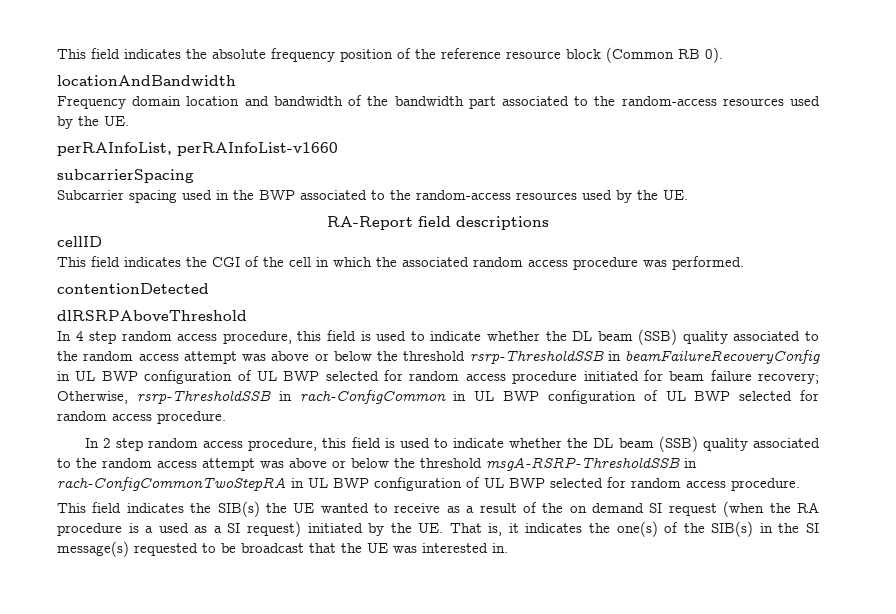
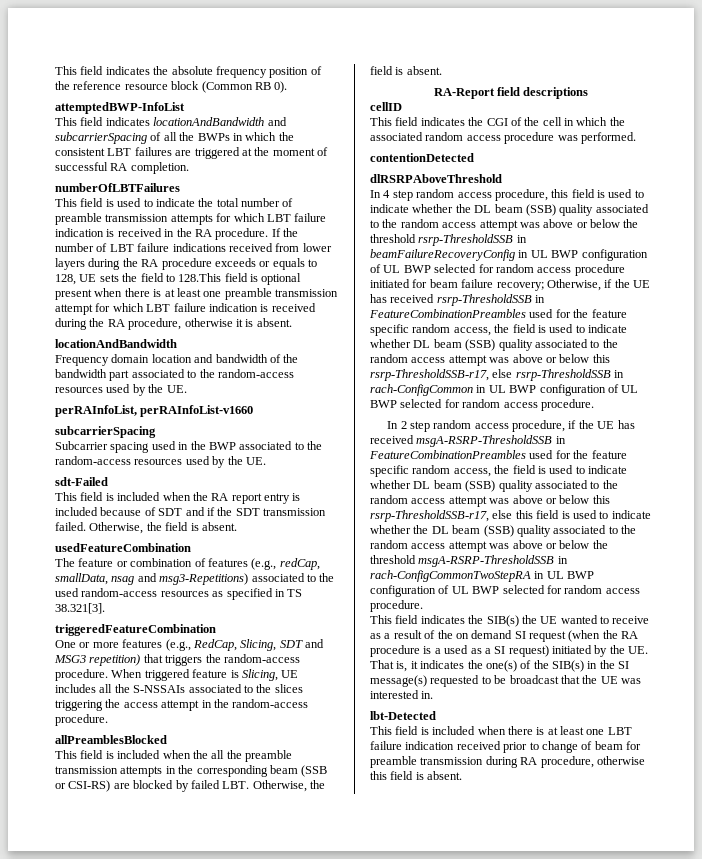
+ attemptedBWP-InfoList
+ This field indicates locationAndBandwidth and subcarrierSpacing of all the BWPs in which the consistent LBT failures are triggered at the moment of successful RA completion.
+ numberOfLBTFailures
+ This field is used to indicate the total number of preamble transmission attempts for which LBT failure indication is received in the RA procedure. If the number of LBT failure indications received from lower layers during the RA procedure exceeds or equals to 128, UE sets the field to 128.This field is optional present when there is at least one preamble transmission attempt for which LBT failure indication is received during the RA procedure, otherwise it is absent.
+ sdt-Failed
+ This field is included when the RA report entry is included because of SDT and if the SDT transmission failed. Otherwise, the field is absent.
+ usedFeatureCombination
+ The feature or combination of features (e.g., redCap, smallData, nsag and msg3-Repetitions) associated to the used random-access resources as specified in TS 38.321[3].
+ triggeredFeatureCombination
+ One or more features (e.g., RedCap, Slicing, SDT and MSG3 repetition) that triggers the random-access procedure. When triggered feature is Slicing, UE includes all the S-NSSAIs associated to the slices triggering the access attempt in the random-access procedure.
+ allPreamblesBlocked
+ This field is included when the all the preamble transmission attempts in the corresponding beam (SSB or CSI-RS) are blocked by failed LBT. Otherwise, the field is absent.
- Otherwise, rsrp-ThresholdSSB in rach-ConfigCommon in UL BWP configuration of UL BWP selected for random access procedure.
+ Otherwise, if the UE has received rsrp-ThresholdSSB in FeatureCombinationPreambles used for the feature specific random access, the field is used to indicate whether DL beam (SSB) quality associated to the random access attempt was above or below this rsrp-ThresholdSSB-r17, else rsrp-ThresholdSSB in rach-ConfigCommon in UL BWP configuration of UL BWP selected for random access procedure.
- In 2 step random access procedure, this field is used to indicate whether the DL beam (SSB) quality associated to the random access attempt was above or below the threshold msgA-RSRP-ThresholdSSB in rach-ConfigCommonTwoStepRA in UL BWP configuration of UL BWP selected for random access procedure.
+ In 2 step random access procedure, if the UE has received msgA-RSRP-ThresholdSSB in FeatureCombinationPreambles used for the feature specific random access, the field is used to indicate whether DL beam (SSB) quality associated to the random access attempt was above or below this rsrp-ThresholdSSB-r17, else this field is used to indicate whether the DL beam (SSB) quality associated to the random access attempt was above or below the threshold msgA-RSRP-ThresholdSSB in rach-ConfigCommonTwoStepRA in UL BWP configuration of UL BWP selected for random access procedure.
+ lbt-Detected
+ This field is included when there is at least one LBT failure indication received prior to change of beam for preamble transmission during RA procedure, otherwise this field is absent.

